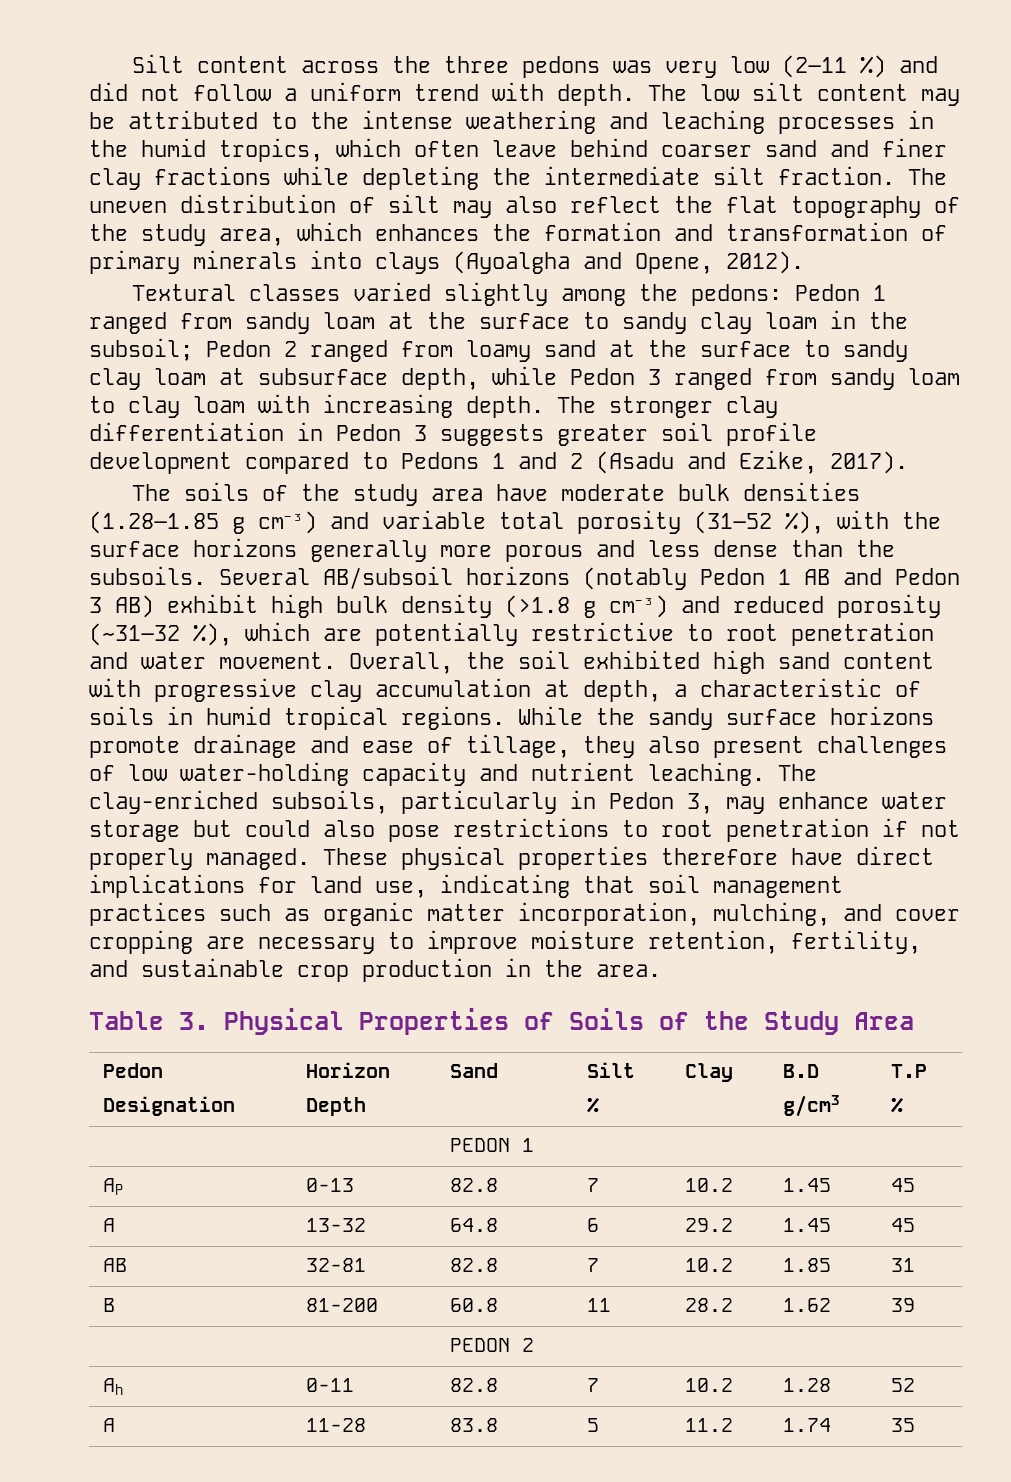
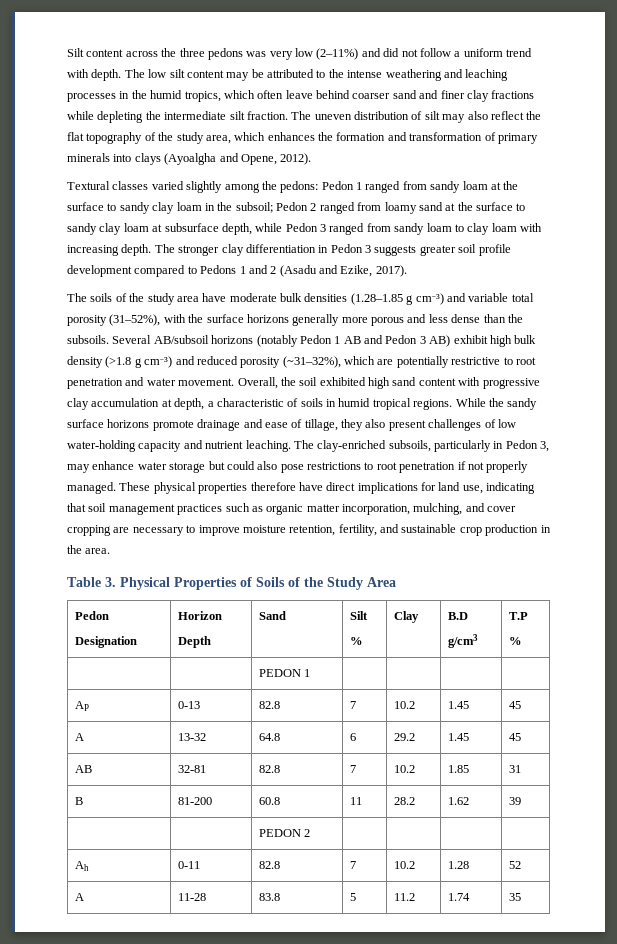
- Silt content across the three pedons was very low (2–11 %) and did not follow a uniform trend with depth.
+ Silt content across the three pedons was very low (2–11%) and did not follow a uniform trend with depth.
- The soils of the study area have moderate bulk densities (1.28–1.85 g cm⁻³) and variable total porosity (31–52 %), with the surface horizons generally more porous and less dense than the subsoils.
+ The soils of the study area have moderate bulk densities (1.28–1.85 g cm⁻³) and variable total porosity (31–52%), with the surface horizons generally more porous and less dense than the subsoils.
- Several AB/subsoil horizons (notably Pedon 1 AB and Pedon 3 AB) exhibit high bulk density (>1.8 g cm⁻³) and reduced porosity (~31–32 %), which are potentially restrictive to root penetration and water movement.
+ Several AB/subsoil horizons (notably Pedon 1 AB and Pedon 3 AB) exhibit high bulk density (>1.8 g cm⁻³) and reduced porosity (~31–32%), which are potentially restrictive to root penetration and water movement.

